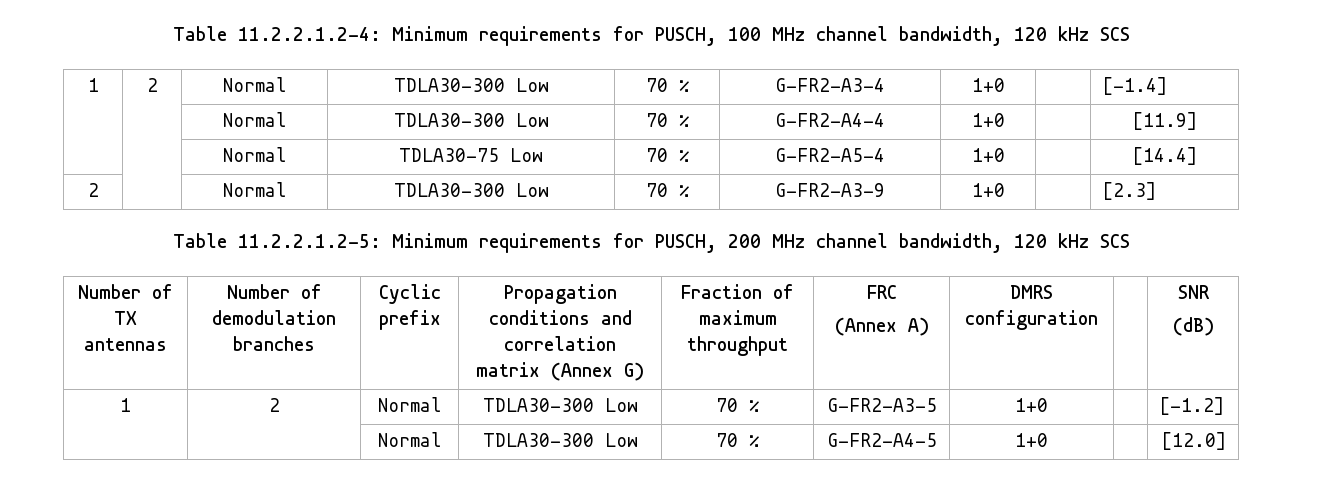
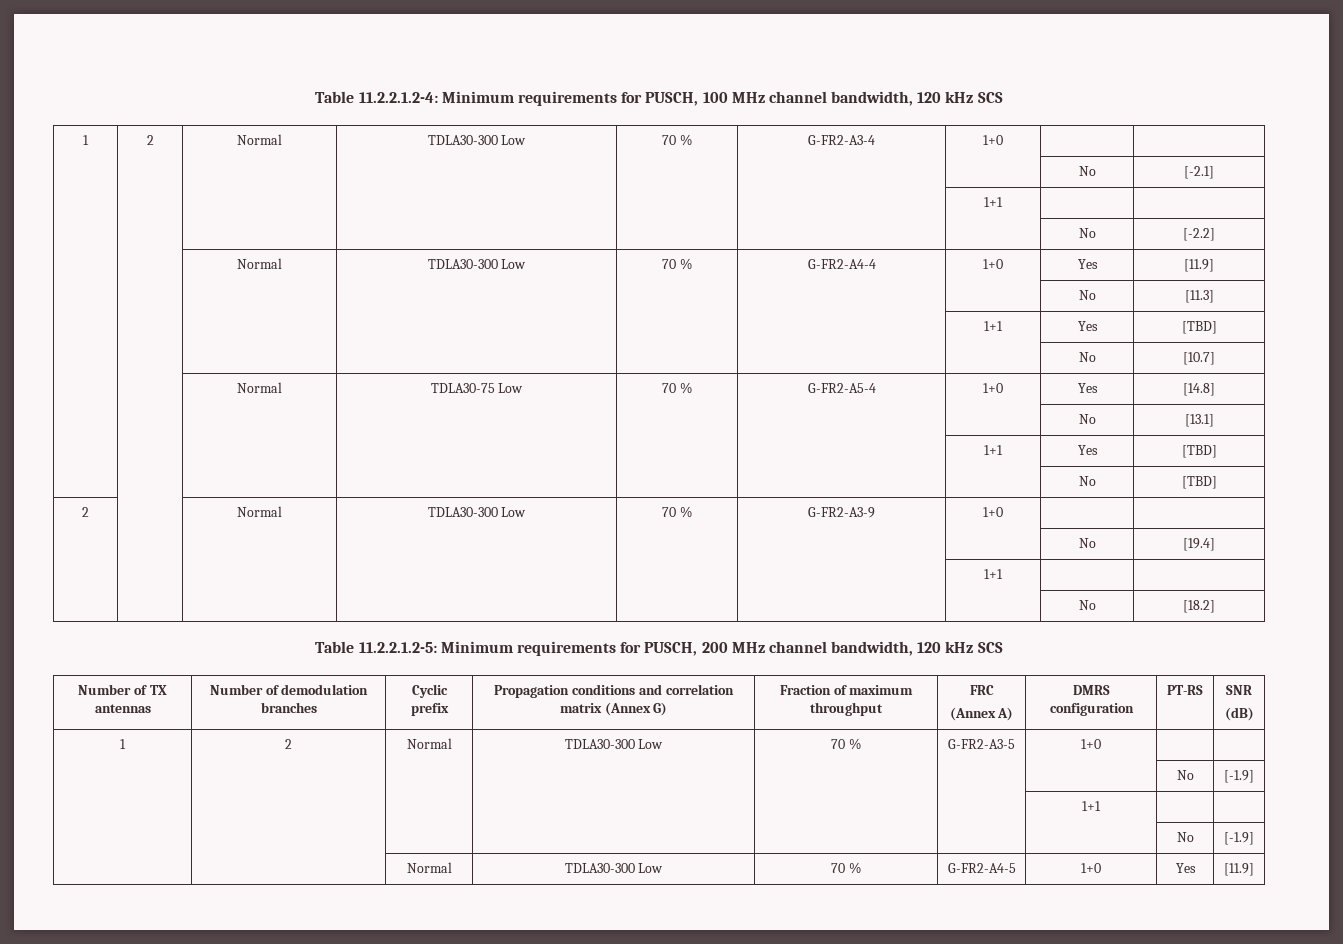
- 1 | 2 | Normal | TDLA30-300 Low | 70 % | G-FR2-A3-4 | 1+0 | | [-1.4]
+ 1 | 2 | Normal | TDLA30-300 Low | 70 % | G-FR2-A3-4 | 1+0 | |
+ | | | | | | | No | [-2.1]
+ | | | | | | 1+1 | |
+ | | | | | | | No | [-2.2]
- | | Normal | TDLA30-300 Low | 70 % | G-FR2-A4-4 | 1+0 | | [11.9]
+ | | Normal | TDLA30-300 Low | 70 % | G-FR2-A4-4 | 1+0 | Yes | [11.9]
+ | | | | | | | No | [11.3]
+ | | | | | | 1+1 | Yes | [TBD]
+ | | | | | | | No | [10.7]
- | | Normal | TDLA30-75 Low | 70 % | G-FR2-A5-4 | 1+0 | | [14.4]
+ | | Normal | TDLA30-75 Low | 70 % | G-FR2-A5-4 | 1+0 | Yes | [14.8]
+ | | | | | | | No | [13.1]
+ | | | | | | 1+1 | Yes | [TBD]
+ | | | | | | | No | [TBD]
- 2 | | Normal | TDLA30-300 Low | 70 % | G-FR2-A3-9 | 1+0 | | [2.3]
+ 2 | | Normal | TDLA30-300 Low | 70 % | G-FR2-A3-9 | 1+0 | |
+ | | | | | | | No | [19.4]
+ | | | | | | 1+1 | |
+ | | | | | | | No | [18.2]
  Number of TX antennas | Number of demodulation branches | Cyclic prefix | Propagation conditions and correlation matrix (Annex G) | Fraction of maximum throughput | FRC
- (Annex A) | DMRS configuration | | SNR
+ (Annex A) | DMRS configuration | PT-RS | SNR
- 1 | 2 | Normal | TDLA30-300 Low | 70 % | G-FR2-A3-5 | 1+0 | | [-1.2]
+ 1 | 2 | Normal | TDLA30-300 Low | 70 % | G-FR2-A3-5 | 1+0 | |
+ | | | | | | | No | [-1.9]
+ | | | | | | 1+1 | |
+ | | | | | | | No | [-1.9]
- | | Normal | TDLA30-300 Low | 70 % | G-FR2-A4-5 | 1+0 | | [12.0]
+ | | Normal | TDLA30-300 Low | 70 % | G-FR2-A4-5 | 1+0 | Yes | [11.9]

